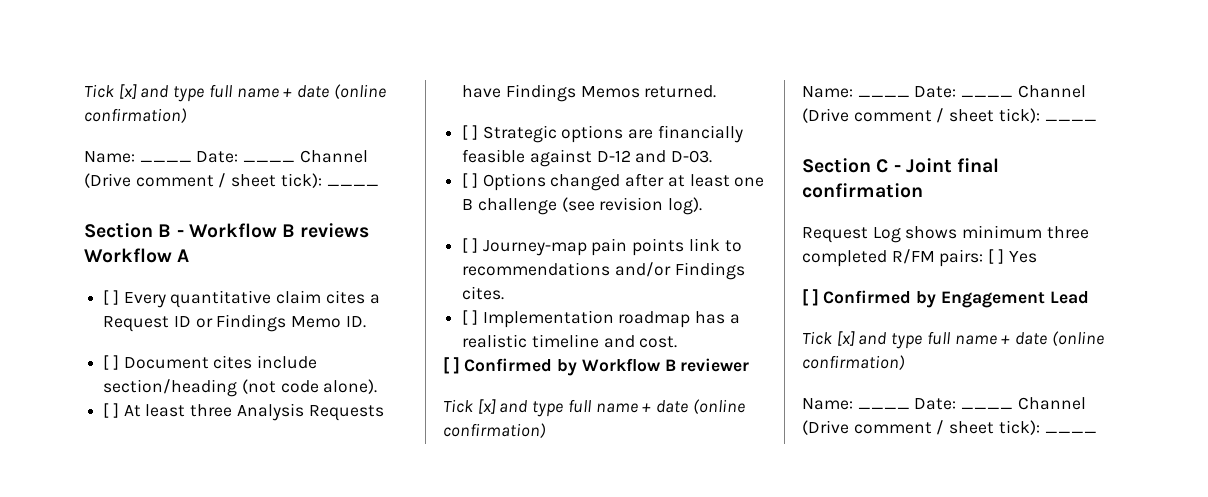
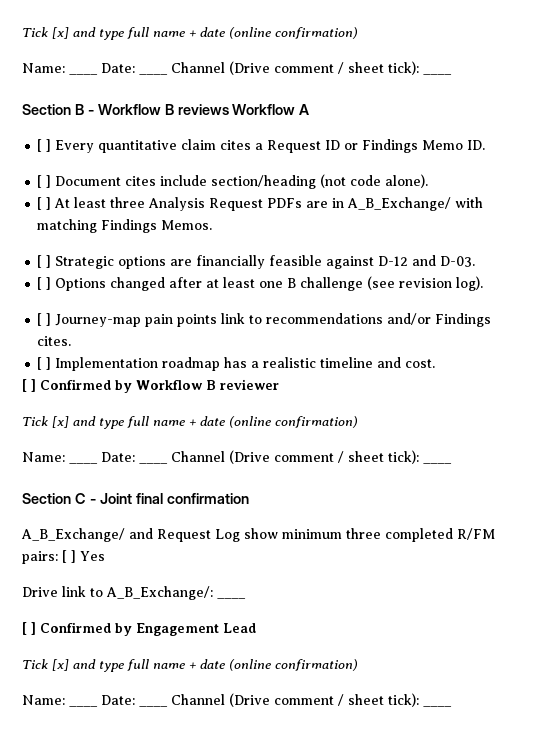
- [ ] At least three Analysis Requests have Findings Memos returned.
+ [ ] At least three Analysis Request PDFs are in A_B_Exchange/ with matching Findings Memos.
- Request Log shows minimum three completed R/FM pairs: [ ] Yes
+ A_B_Exchange/ and Request Log show minimum three completed R/FM pairs: [ ] Yes
+ Drive link to A_B_Exchange/: ____

